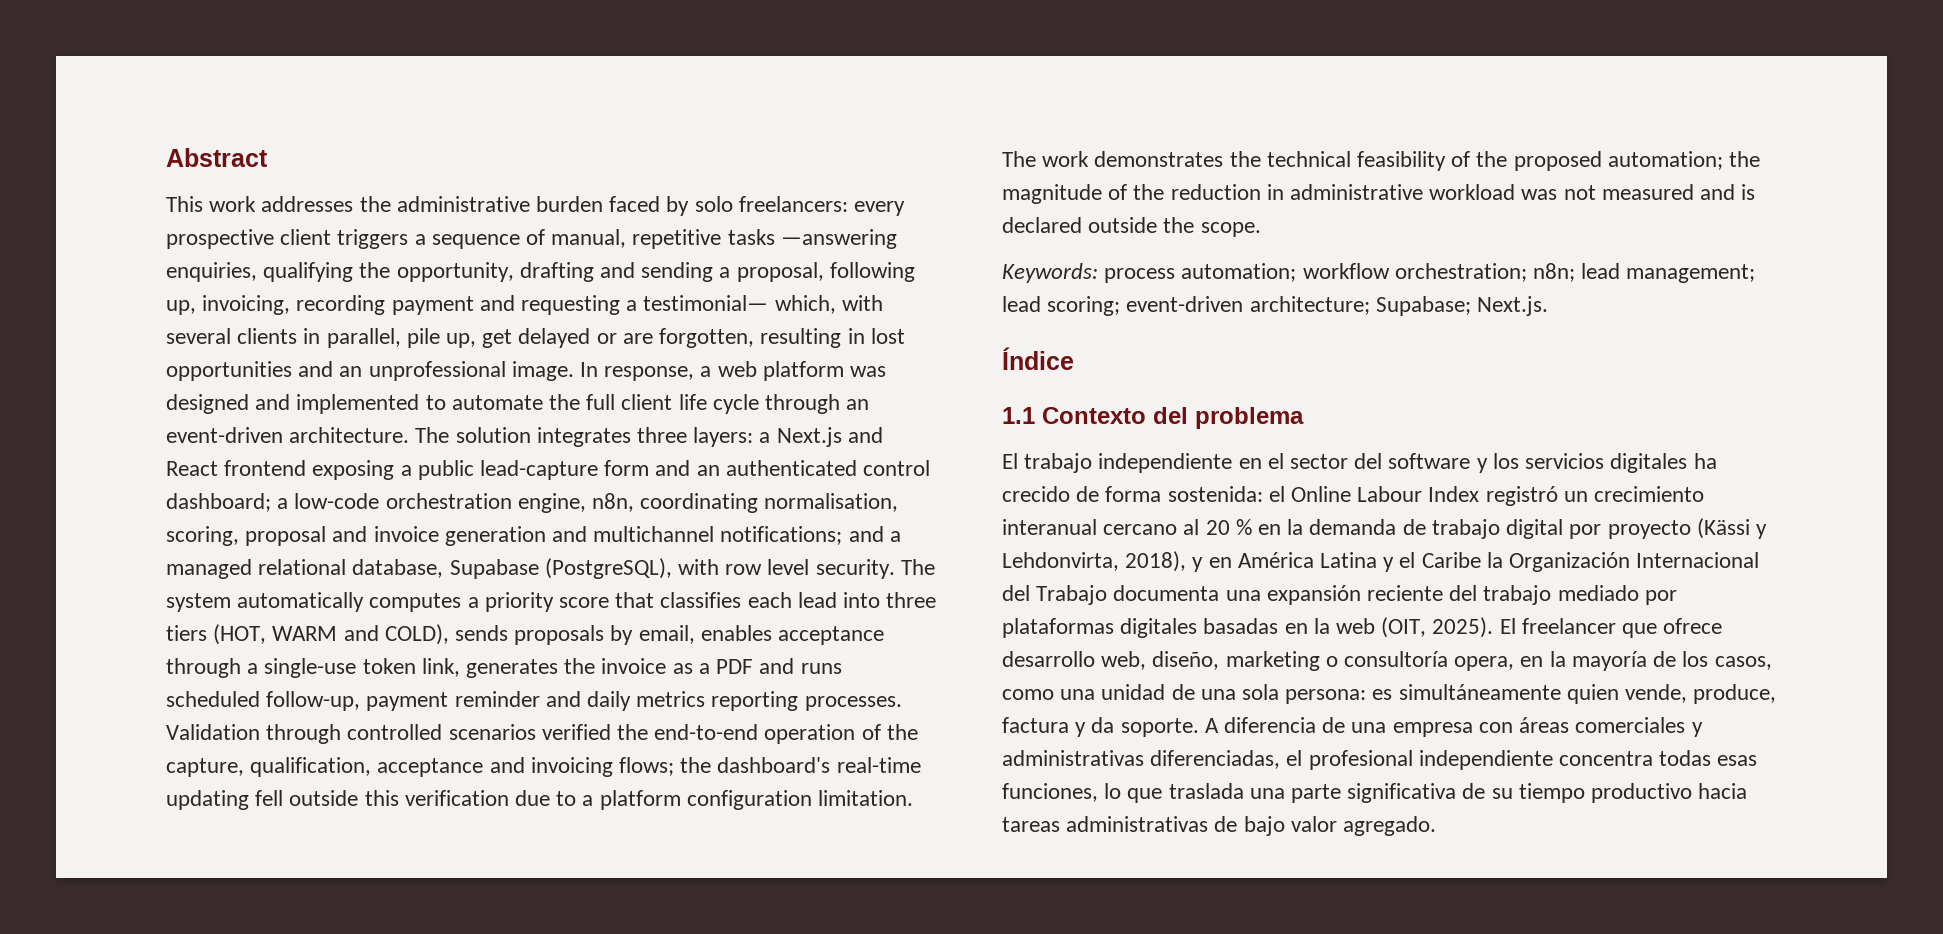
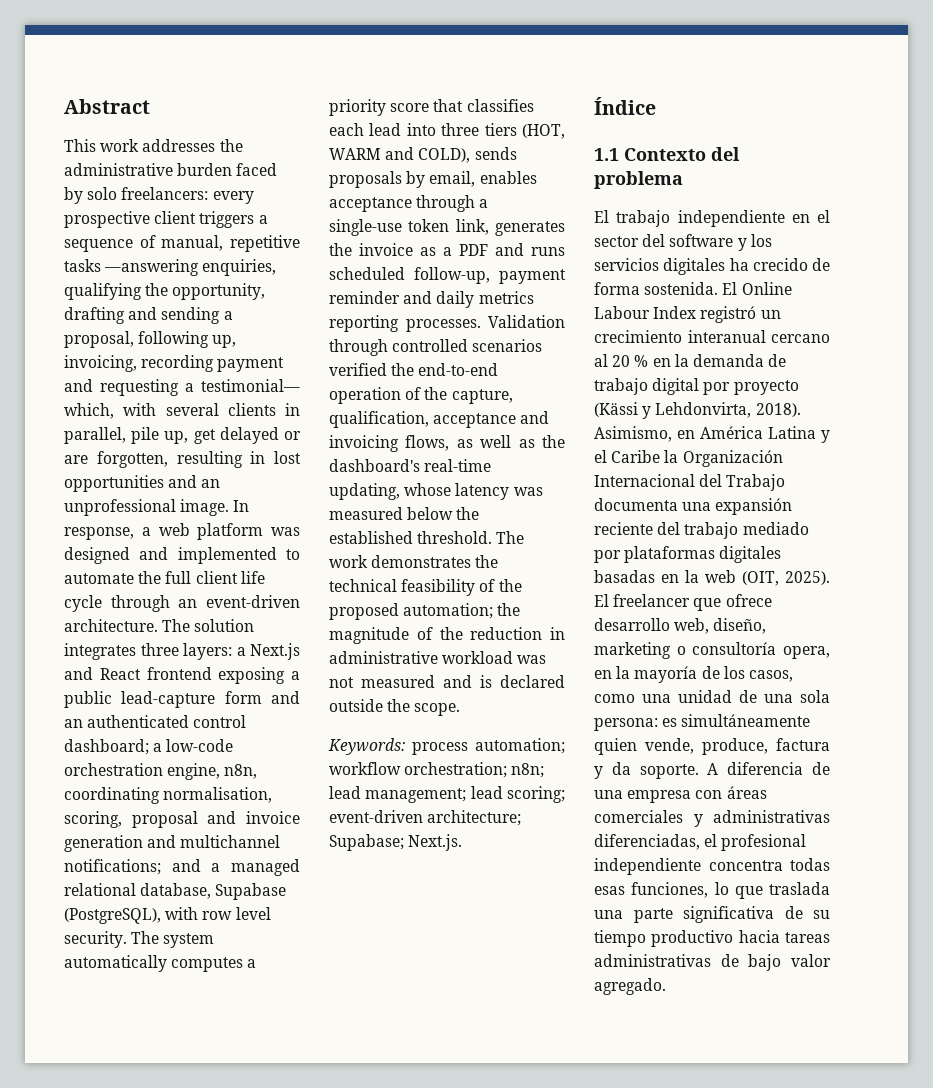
- Validation through controlled scenarios verified the end-to-end operation of the capture, qualification, acceptance and invoicing flows; the dashboard's real-time updating fell outside this verification due to a platform configuration limitation.
+ Validation through controlled scenarios verified the end-to-end operation of the capture, qualification, acceptance and invoicing flows, as well as the dashboard's real-time updating, whose latency was measured below the established threshold.
- El trabajo independiente en el sector del software y los servicios digitales ha crecido de forma sostenida: el Online Labour Index registró un crecimiento interanual cercano al 20 % en la demanda de trabajo digital por proyecto (Kässi y Lehdonvirta, 2018), y en América Latina y el Caribe la Organización Internacional del Trabajo documenta una expansión reciente del trabajo mediado por plataformas digitales basadas en la web (OIT, 2025).
+ El trabajo independiente en el sector del software y los servicios digitales ha crecido de forma sostenida. El Online Labour Index registró un crecimiento interanual cercano al 20 % en la demanda de trabajo digital por proyecto (Kässi y Lehdonvirta, 2018). Asimismo, en América Latina y el Caribe la Organización Internacional del Trabajo documenta una expansión reciente del trabajo mediado por plataformas digitales basadas en la web (OIT, 2025).

